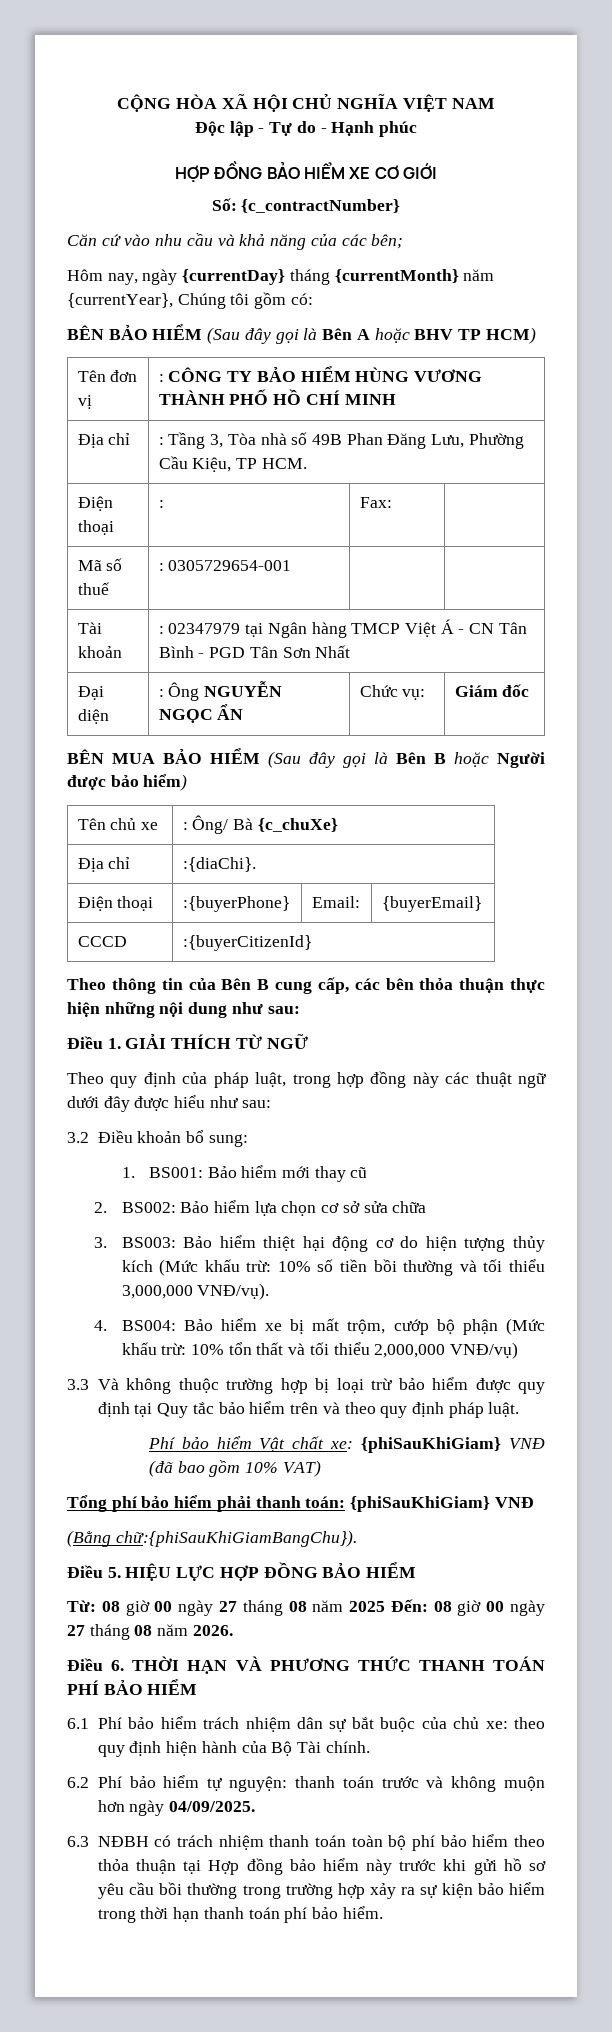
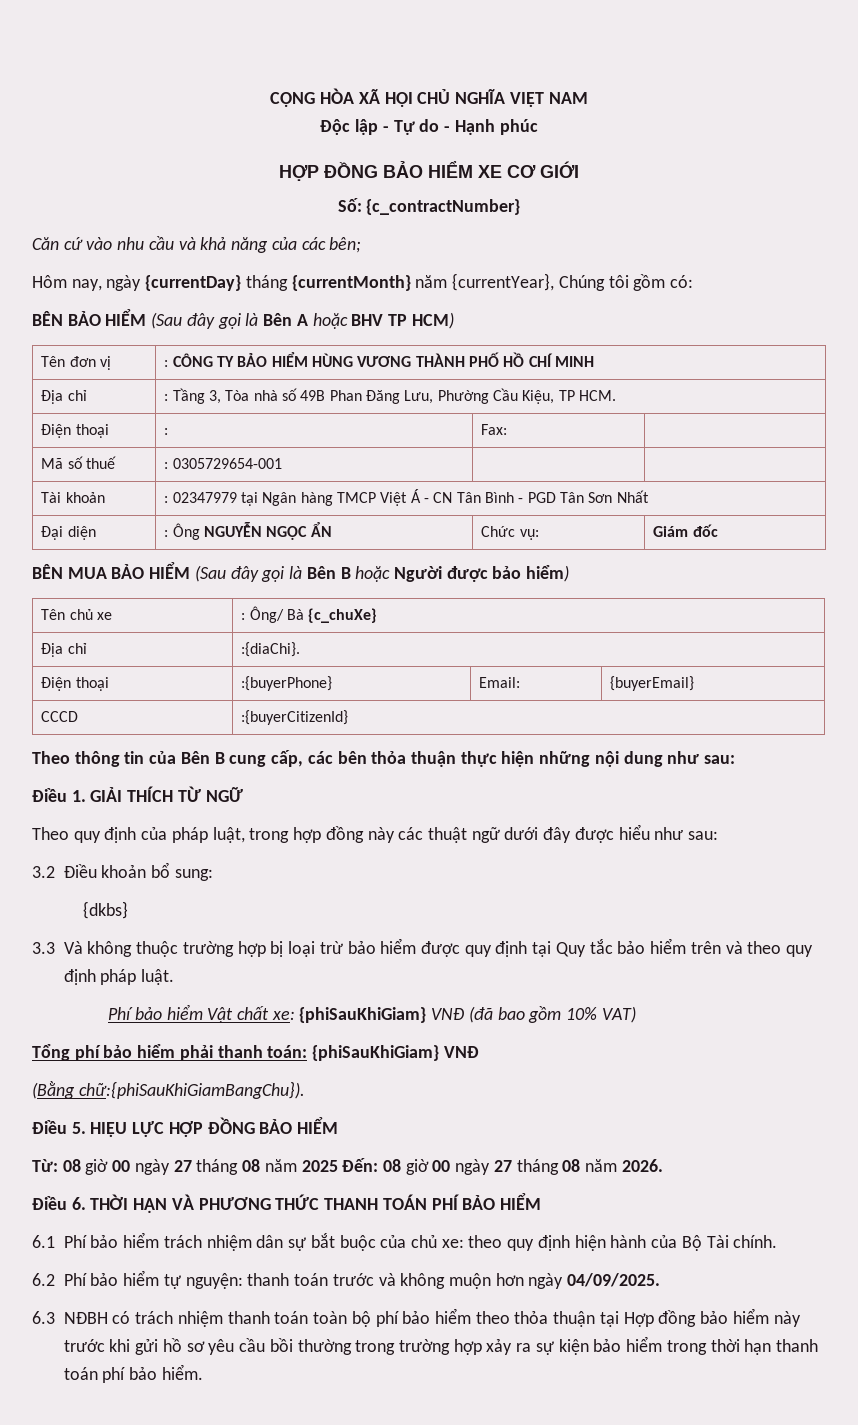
- 1. BS001: Bảo hiểm mới thay cũ
- 2. BS002: Bảo hiểm lựa chọn cơ sở sửa chữa
- 3. BS003: Bảo hiểm thiệt hại động cơ do hiện tượng thủy kích (Mức khấu trừ: 10% số tiền bồi thường và tối thiểu 3,000,000 VNĐ/vụ).
- 4. BS004: Bảo hiểm xe bị mất trộm, cướp bộ phận (Mức khấu trừ: 10% tổn thất và tối thiểu 2,000,000 VNĐ/vụ)
+ {dkbs}

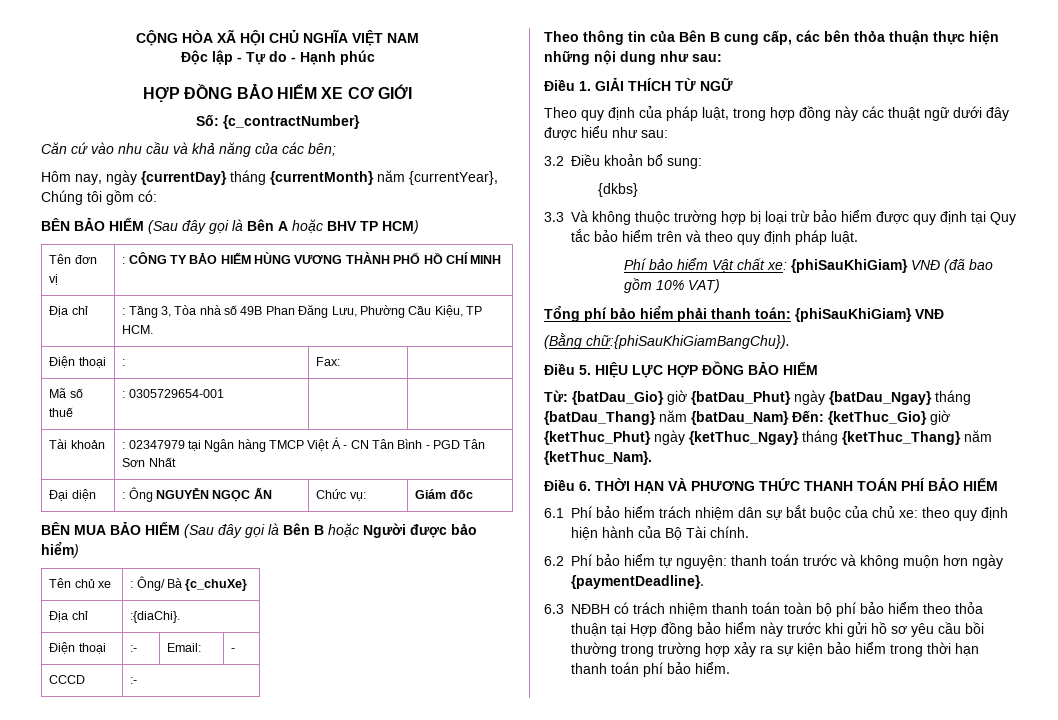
- Điện thoại | :{buyerPhone} | Email: | {buyerEmail}
+ Điện thoại | :- | Email: | -
- CCCD | :{buyerCitizenId}
+ CCCD | :-
- Từ: 08 giờ 00 ngày 27 tháng 08 năm 2025 Đến: 08 giờ 00 ngày 27 tháng 08 năm 2026.
+ Từ: {batDau_Gio} giờ {batDau_Phut} ngày {batDau_Ngay} tháng {batDau_Thang} năm {batDau_Nam} Đến: {ketThuc_Gio} giờ {ketThuc_Phut} ngày {ketThuc_Ngay} tháng {ketThuc_Thang} năm {ketThuc_Nam}.
- 6.2 Phí bảo hiểm tự nguyện: thanh toán trước và không muộn hơn ngày 04/09/2025.
+ 6.2 Phí bảo hiểm tự nguyện: thanh toán trước và không muộn hơn ngày {paymentDeadline}.

